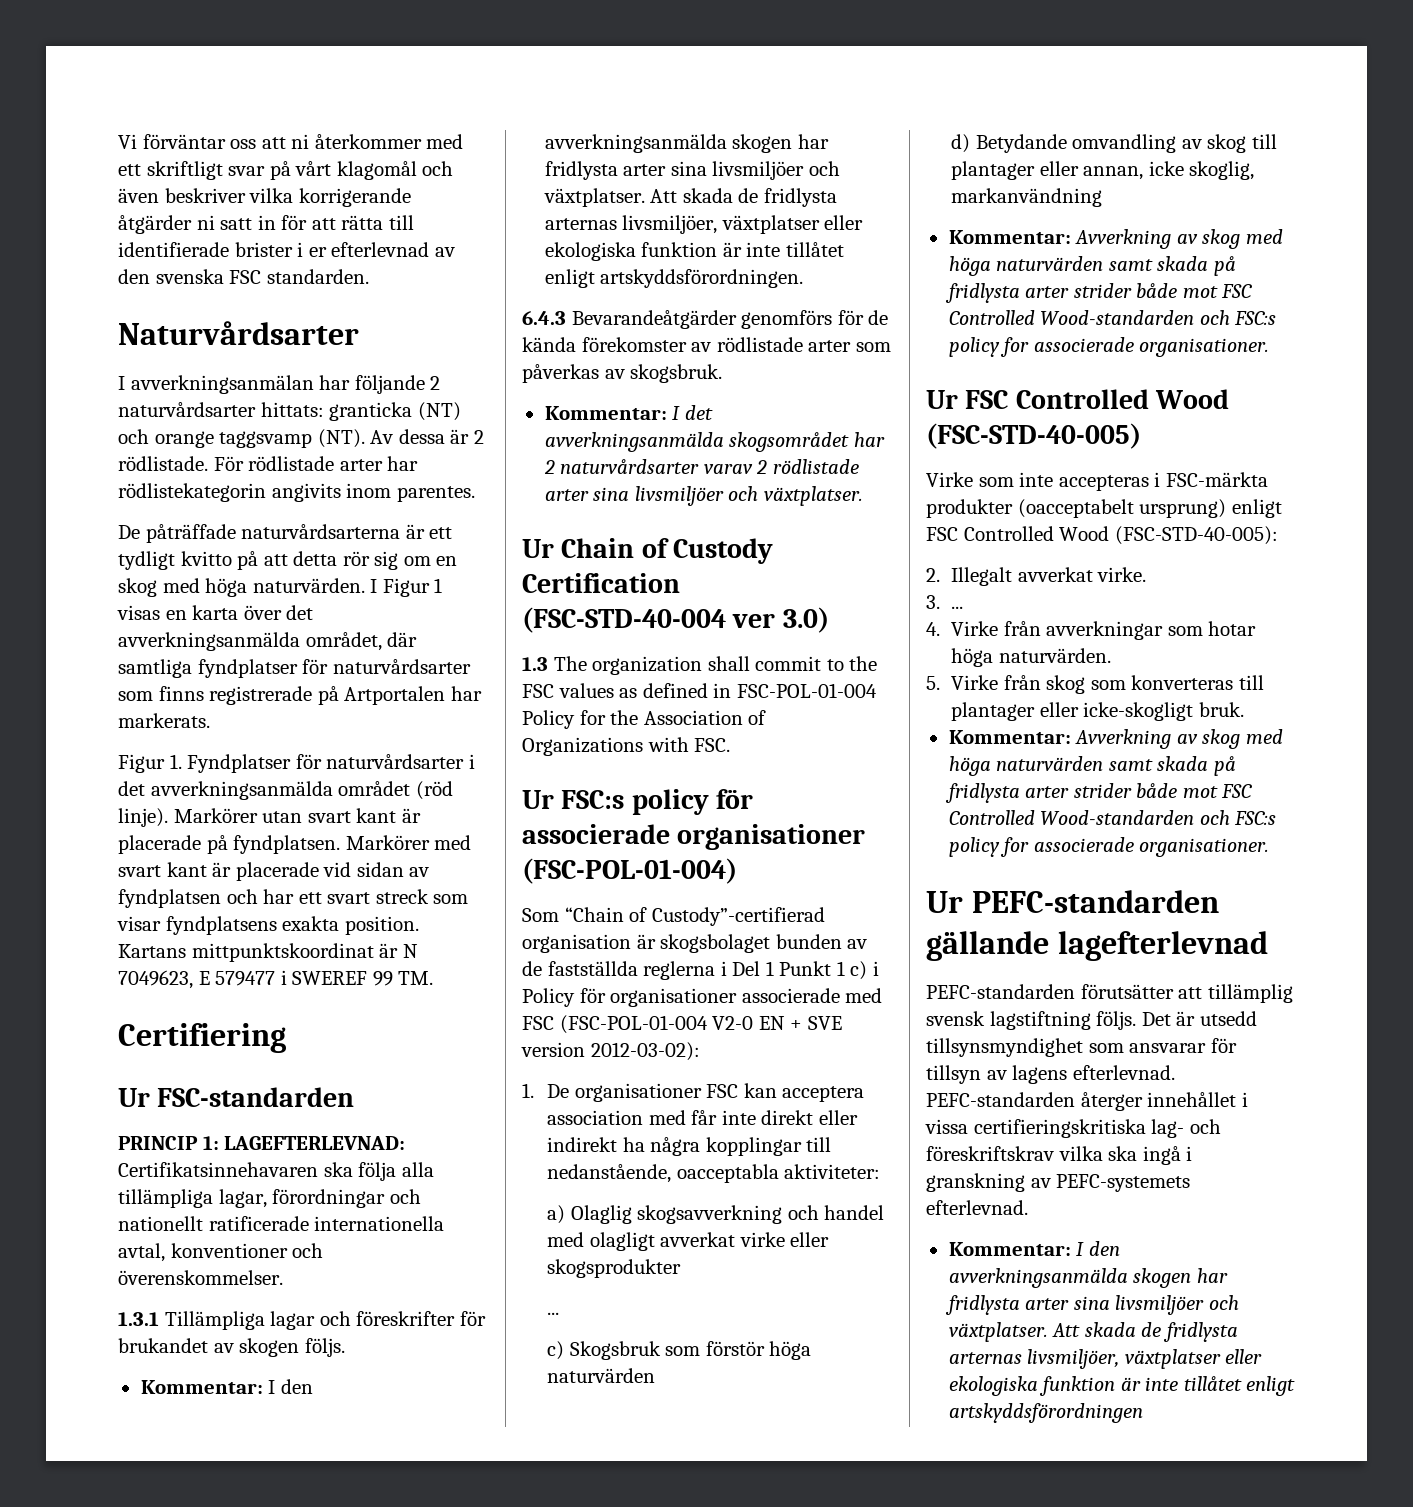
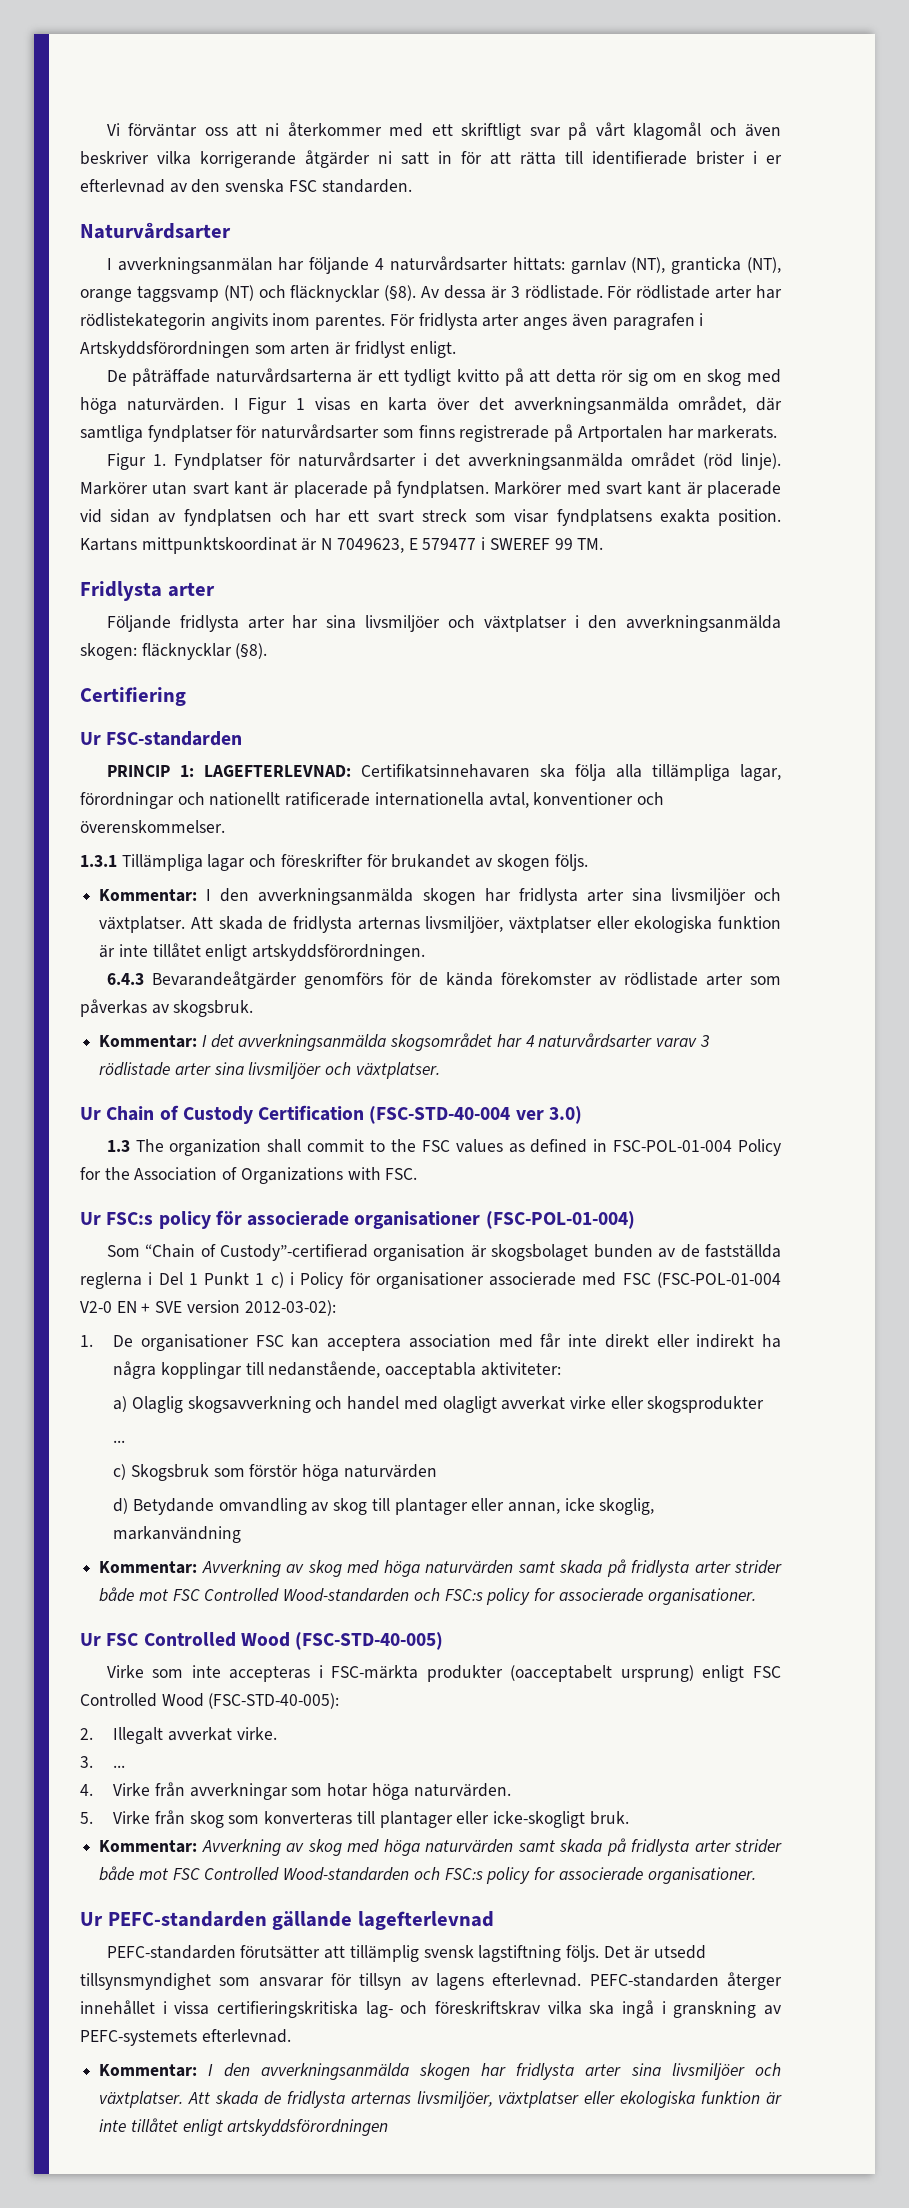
- I avverkningsanmälan har följande 2 naturvårdsarter hittats: granticka (NT) och orange taggsvamp (NT). Av dessa är 2 rödlistade.
+ I avverkningsanmälan har följande 4 naturvårdsarter hittats: garnlav (NT), granticka (NT), orange taggsvamp (NT) och fläcknycklar (§8). Av dessa är 3 rödlistade.
+ För fridlysta arter anges även paragrafen i Artskyddsförordningen som arten är fridlyst enligt.
+ Fridlysta arter
+ Följande fridlysta arter har sina livsmiljöer och växtplatser i den avverkningsanmälda skogen: fläcknycklar (§8).
- Kommentar: I det avverkningsanmälda skogsområdet har 2 naturvårdsarter varav 2 rödlistade arter sina livsmiljöer och växtplatser.
+ Kommentar: I det avverkningsanmälda skogsområdet har 4 naturvårdsarter varav 3 rödlistade arter sina livsmiljöer och växtplatser.

